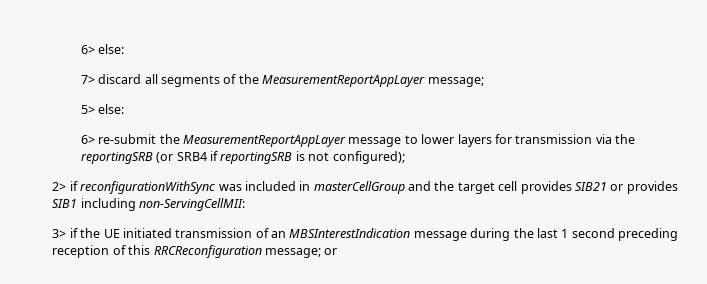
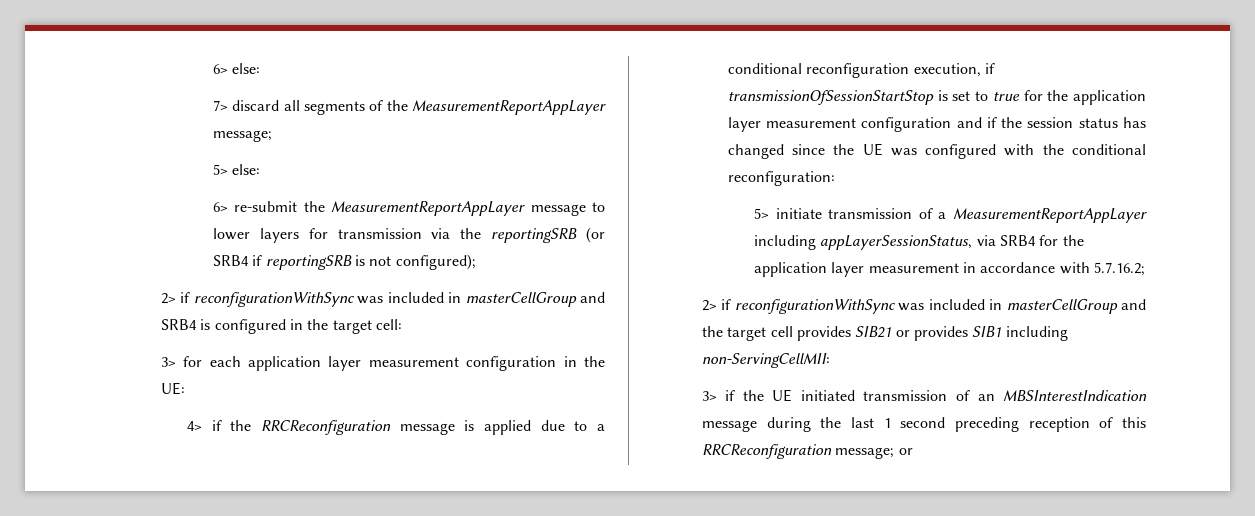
+ 2> if reconfigurationWithSync was included in masterCellGroup and SRB4 is configured in the target cell:
+ 3> for each application layer measurement configuration in the UE:
+ 4> if the RRCReconfiguration message is applied due to a conditional reconfiguration execution, if transmissionOfSessionStartStop is set to true for the application layer measurement configuration and if the session status has changed since the UE was configured with the conditional reconfiguration:
+ 5> initiate transmission of a MeasurementReportAppLayer including appLayerSessionStatus, via SRB4 for the application layer measurement in accordance with 5.7.16.2;

